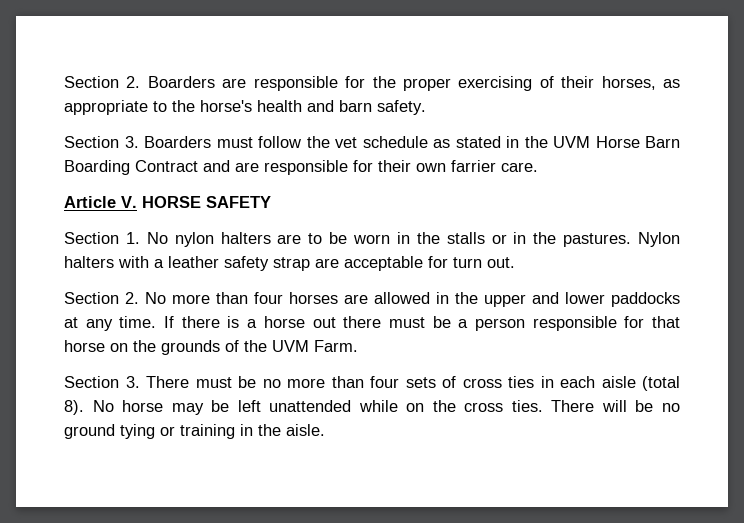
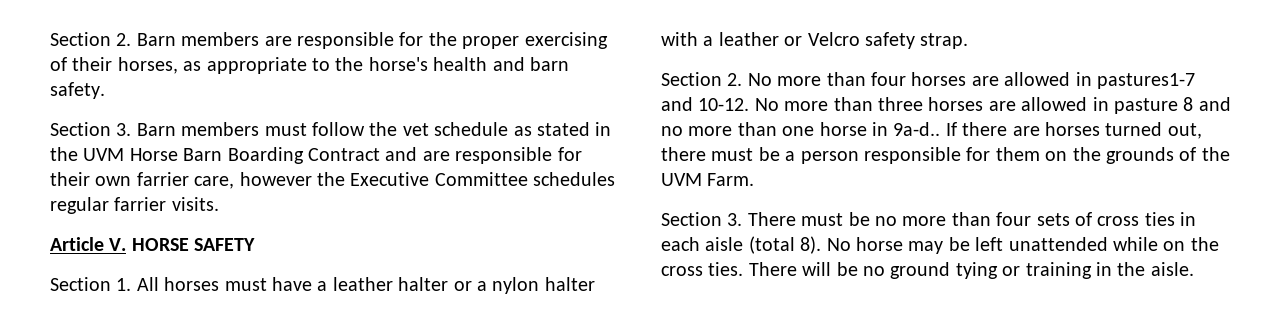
- Section 2. Boarders are responsible for the proper exercising of their horses, as appropriate to the horse's health and barn safety.
+ Section 2. Barn members are responsible for the proper exercising of their horses, as appropriate to the horse's health and barn safety.
- Section 3. Boarders must follow the vet schedule as stated in the UVM Horse Barn Boarding Contract and are responsible for their own farrier care.
+ Section 3. Barn members must follow the vet schedule as stated in the UVM Horse Barn Boarding Contract and are responsible for their own farrier care, however the Executive Committee schedules regular farrier visits.
- Section 1. No nylon halters are to be worn in the stalls or in the pastures. Nylon halters with a leather safety strap are acceptable for turn out.
+ Section 1. All horses must have a leather halter or a nylon halter with a leather or Velcro safety strap.
- Section 2. No more than four horses are allowed in the upper and lower paddocks at any time. If there is a horse out there must be a person responsible for that horse on the grounds of the UVM Farm.
+ Section 2. No more than four horses are allowed in pastures1-7 and 10-12. No more than three horses are allowed in pasture 8 and no more than one horse in 9a-d.. If there are horses turned out, there must be a person responsible for them on the grounds of the UVM Farm.

